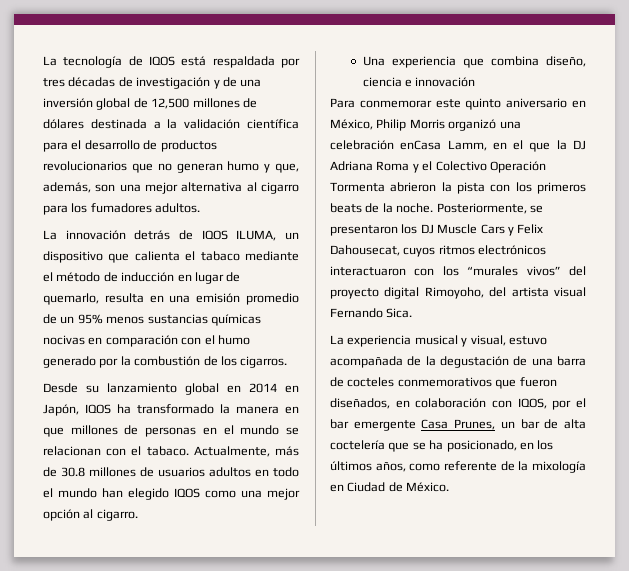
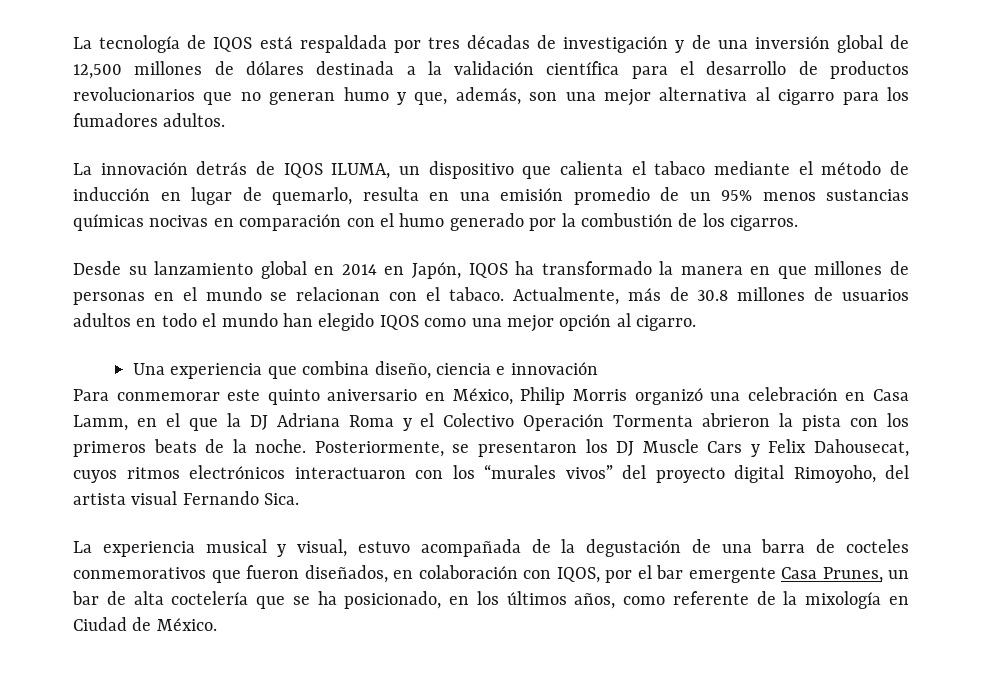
- Para conmemorar este quinto aniversario en México, Philip Morris organizó una celebración enCasa Lamm, en el que la DJ Adriana Roma y el Colectivo Operación Tormenta abrieron la pista con los primeros beats de la noche.
+ Para conmemorar este quinto aniversario en México, Philip Morris organizó una celebración en Casa Lamm, en el que la DJ Adriana Roma y el Colectivo Operación Tormenta abrieron la pista con los primeros beats de la noche.

